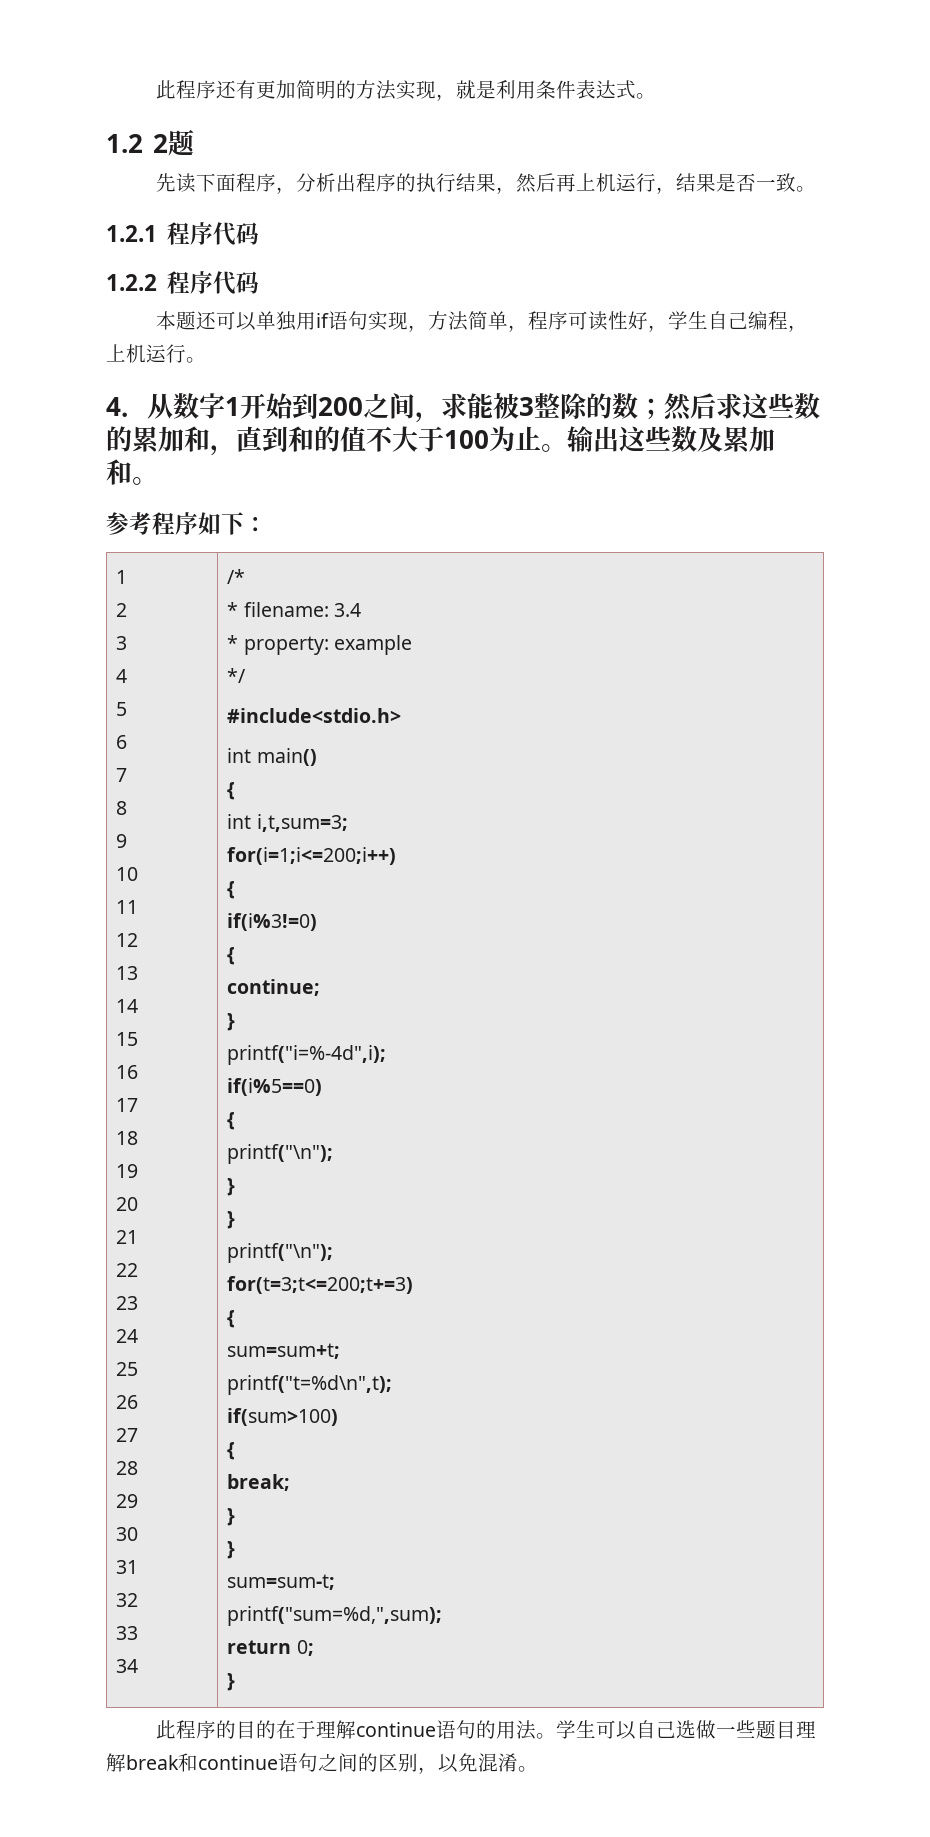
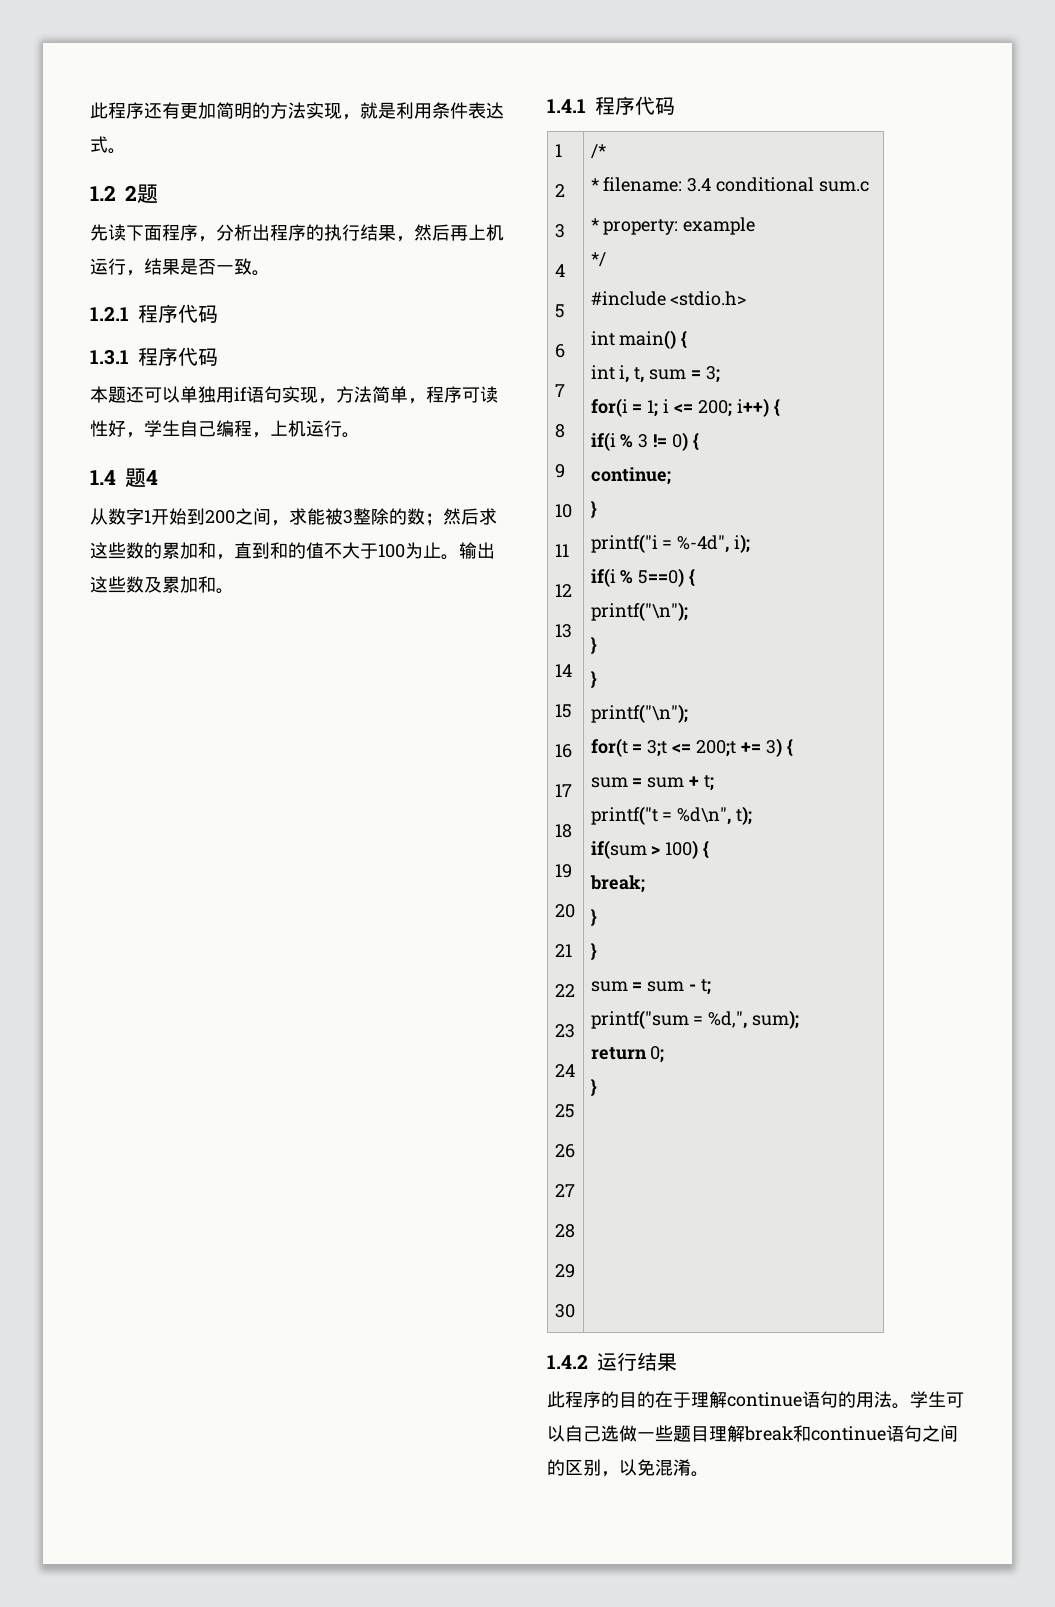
- 1.2.2程序代码
+ 1.3.1程序代码
- 4．从数字1开始到200之间，求能被3整除的数；然后求这些数的累加和，直到和的值不大于100为止。
+ 1.4题4
+ 从数字1开始到200之间，求能被3整除的数；然后求这些数的累加和，直到和的值不大于100为止。
- 参考程序如下：
+ 1.4.1程序代码
- 31
- 32
- 33
- 34
- * filename: 3.4
+ * filename: 3.4 conditional sum.c
- #include<stdio.h>
+ #include <stdio.h>
- int main()
- {
+ int main() {
- int i,t,sum=3;
- for(i=1;i<=200;i++)
- {
- if(i%3!=0)
- {
+ int i, t, sum = 3;
+ for(i = 1; i <= 200; i++) {
+ if(i % 3 != 0) {
  continue;
  }
- printf("i=%-4d",i);
- if(i%5==0)
- {
+ printf("i = %-4d", i);
+ if(i % 5==0) {
- for(t=3;t<=200;t+=3)
- {
- sum=sum+t;
- printf("t=%d\n",t);
- if(sum>100)
- {
+ for(t = 3;t <= 200;t += 3) {
+ sum = sum + t;
+ printf("t = %d\n", t);
+ if(sum > 100) {
  break;
  }
  }
- sum=sum-t;
- printf("sum=%d,",sum);
+ sum = sum - t;
+ printf("sum = %d,", sum);
+ 1.4.2运行结果

